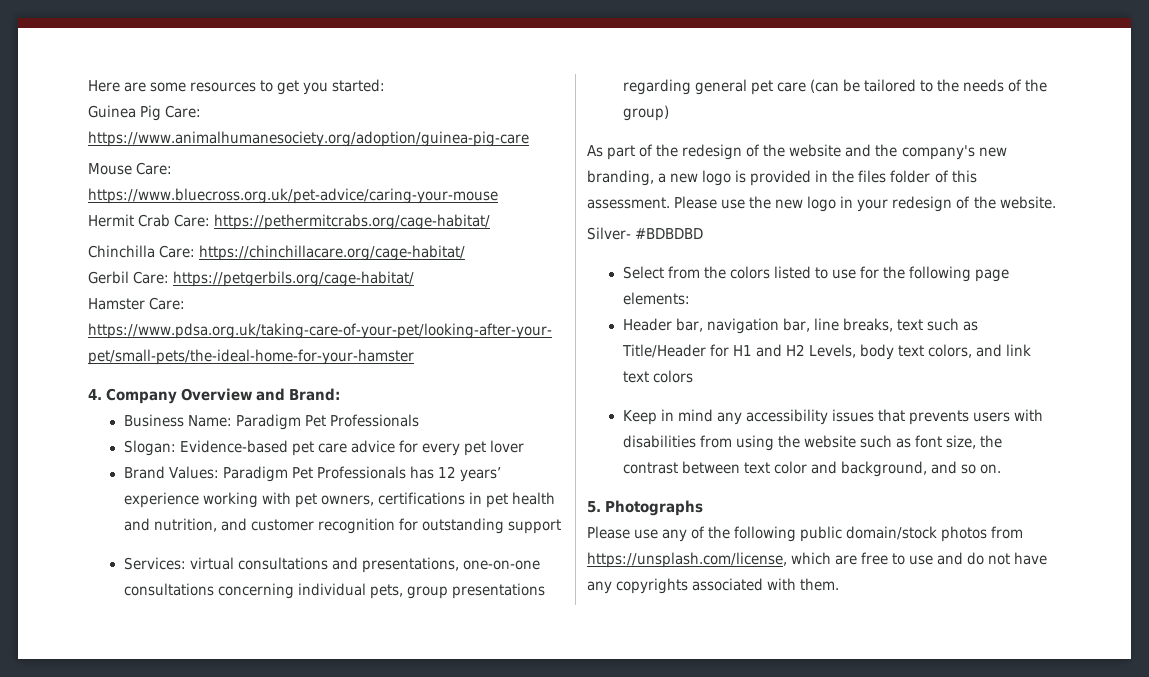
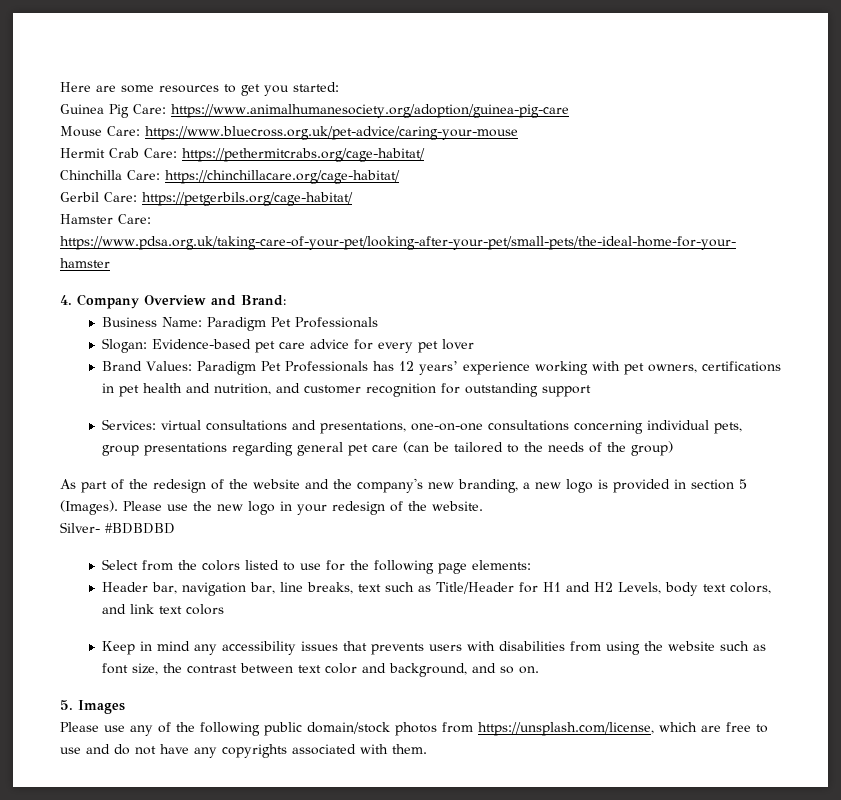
- As part of the redesign of the website and the company's new branding, a new logo is provided in the files folder of this assessment.
+ As part of the redesign of the website and the company's new branding, a new logo is provided in section 5 (Images).
- 5. Photographs
+ 5. Images

